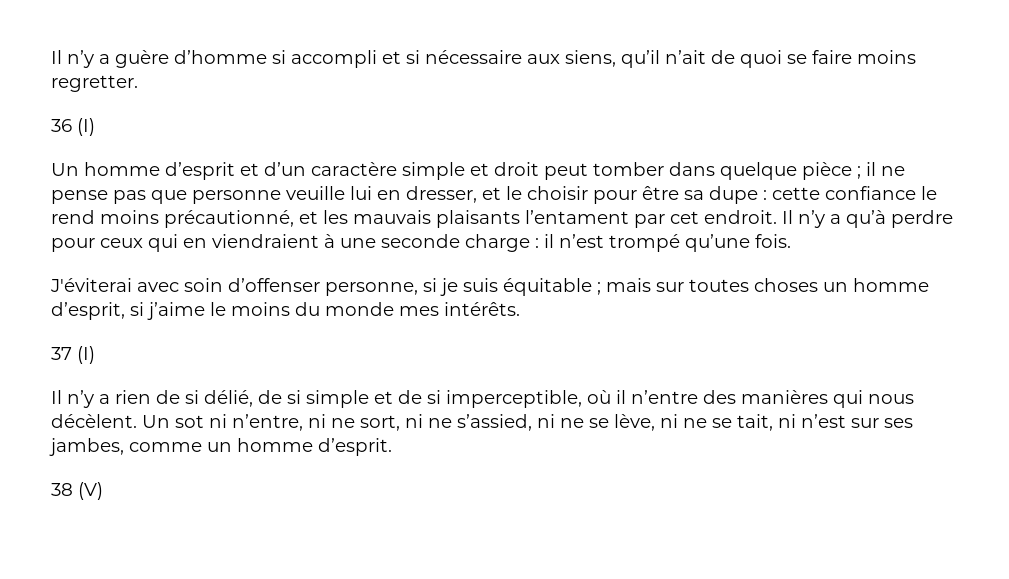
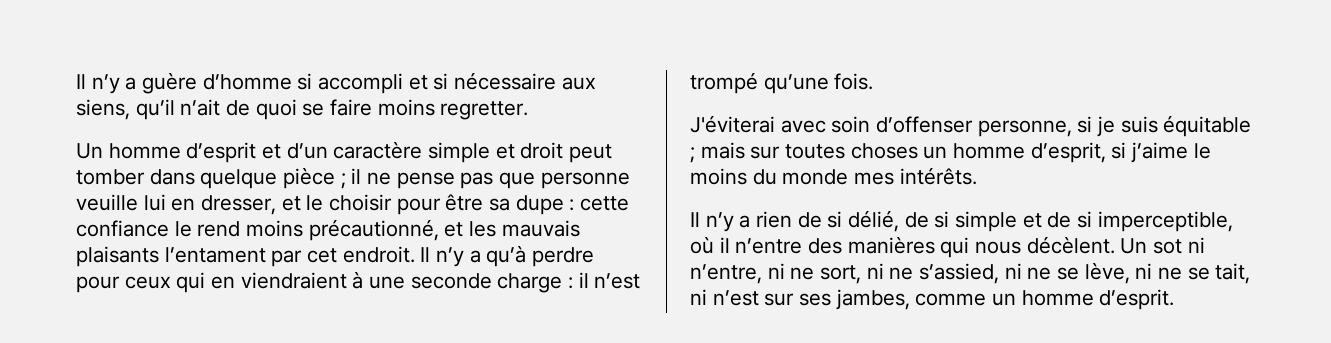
- 36 (I)
- 37 (I)
- 38 (V)

